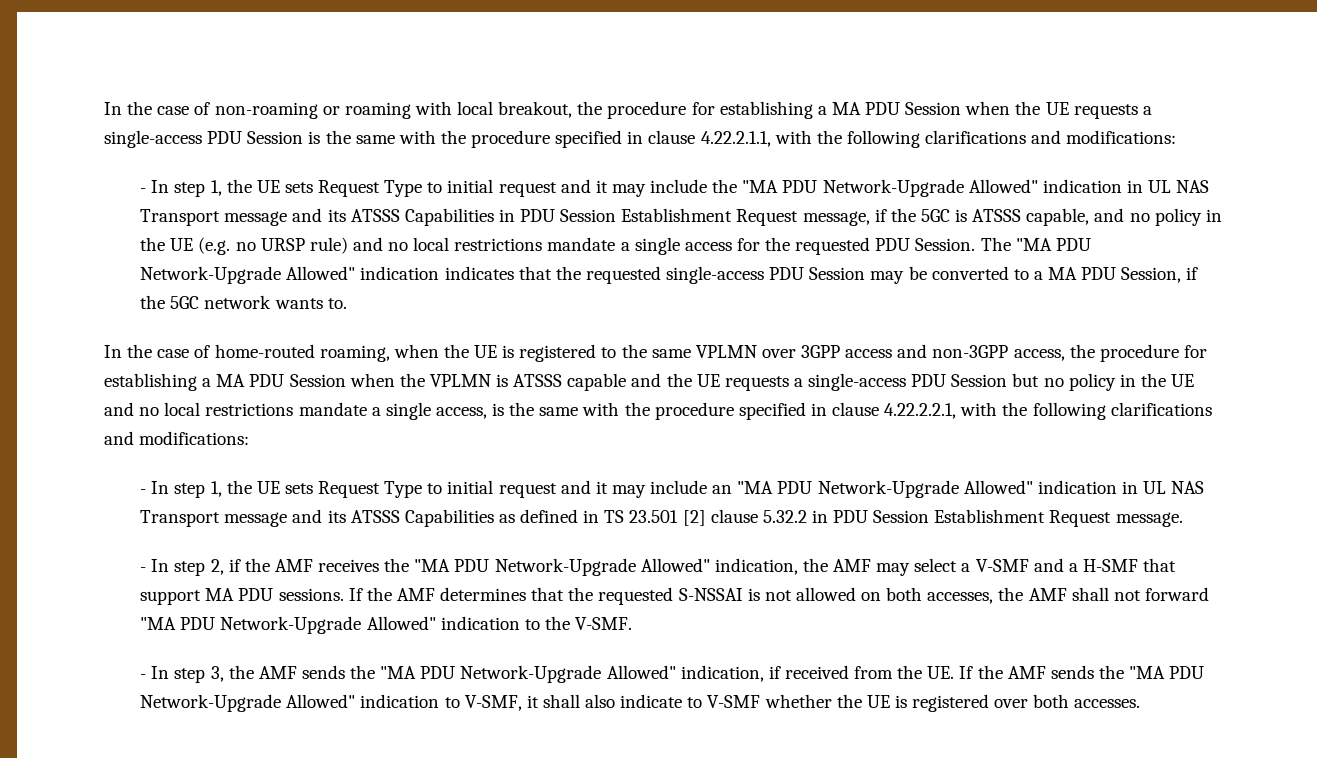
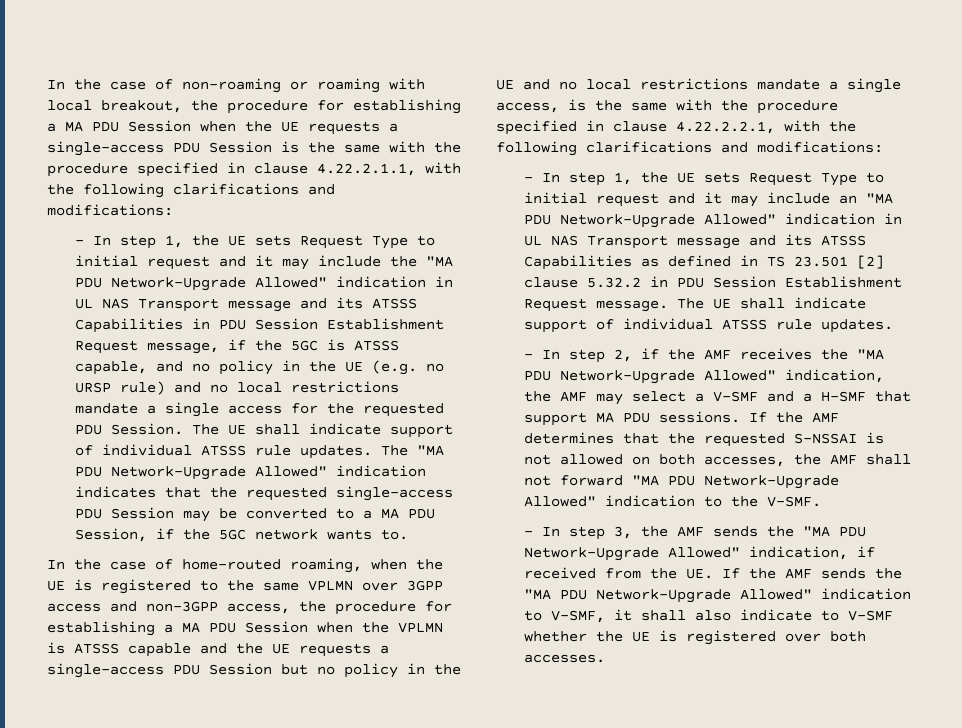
- The "MA PDU Network-Upgrade Allowed" indication indicates that the requested single-access PDU Session may be converted to a MA PDU Session, if the 5GC network wants to.
+ The UE shall indicate support of individual ATSSS rule updates. The "MA PDU Network-Upgrade Allowed" indication indicates that the requested single-access PDU Session may be converted to a MA PDU Session, if the 5GC network wants to.
- - In step 1, the UE sets Request Type to initial request and it may include an "MA PDU Network-Upgrade Allowed" indication in UL NAS Transport message and its ATSSS Capabilities as defined in TS 23.501 [2] clause 5.32.2 in PDU Session Establishment Request message.
+ - In step 1, the UE sets Request Type to initial request and it may include an "MA PDU Network-Upgrade Allowed" indication in UL NAS Transport message and its ATSSS Capabilities as defined in TS 23.501 [2] clause 5.32.2 in PDU Session Establishment Request message. The UE shall indicate support of individual ATSSS rule updates.

